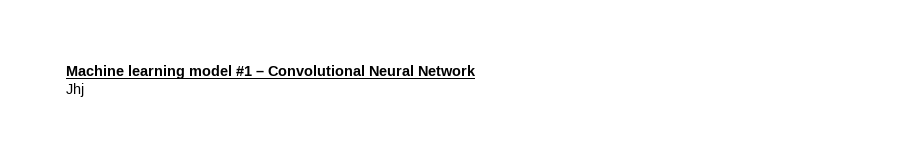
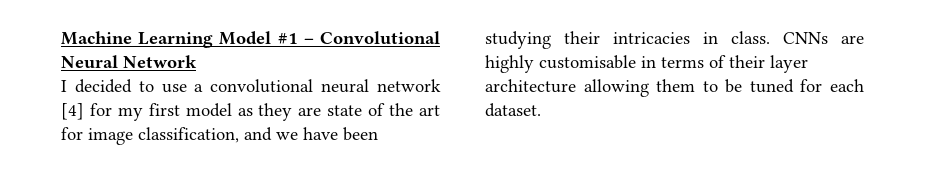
- Machine learning model #1 – Convolutional Neural Network
+ Machine Learning Model #1 – Convolutional Neural Network
- Jhj
+ I decided to use a convolutional neural network [4] for my first model as they are state of the art for image classification, and we have been studying their intricacies in class. CNNs are highly customisable in terms of their layer architecture allowing them to be tuned for each dataset.

